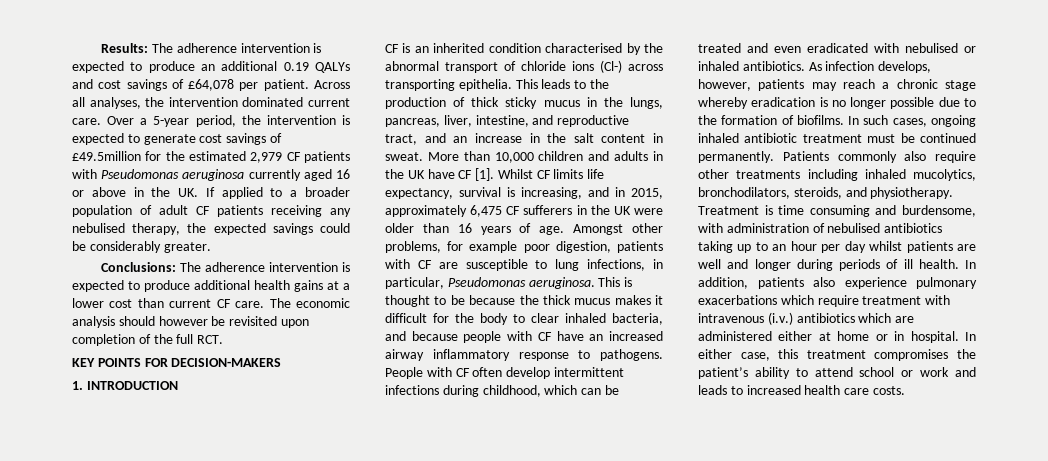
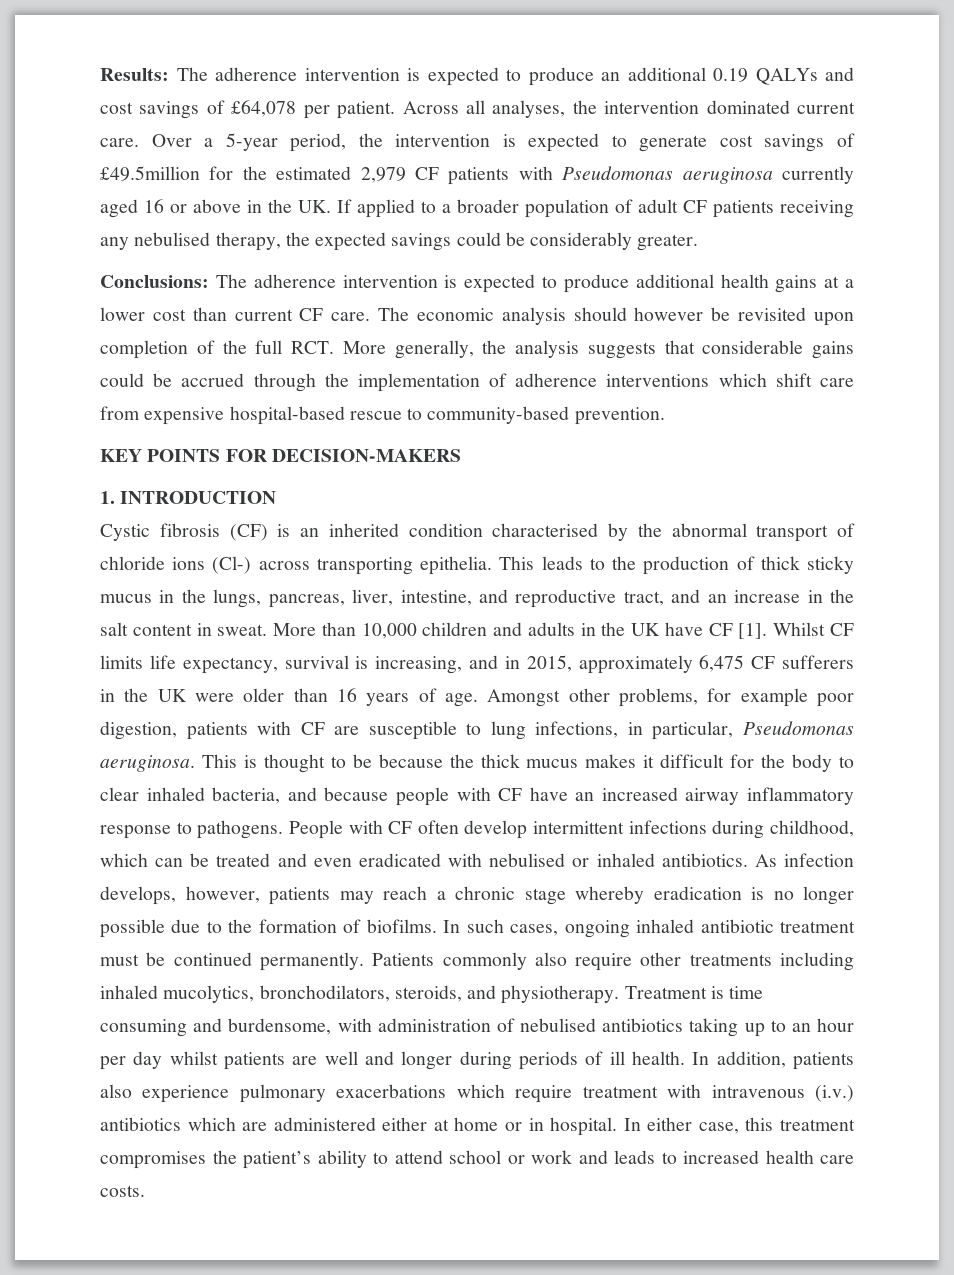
- The economic analysis should however be revisited upon completion of the full RCT.
+ The economic analysis should however be revisited upon completion of the full RCT. More generally, the analysis suggests that considerable gains could be accrued through the implementation of adherence interventions which shift care from expensive hospital-based rescue to community-based prevention.
- CF is an inherited condition characterised by the abnormal transport of chloride ions (Cl-) across transporting epithelia.
+ Cystic fibrosis (CF) is an inherited condition characterised by the abnormal transport of chloride ions (Cl-) across transporting epithelia.

